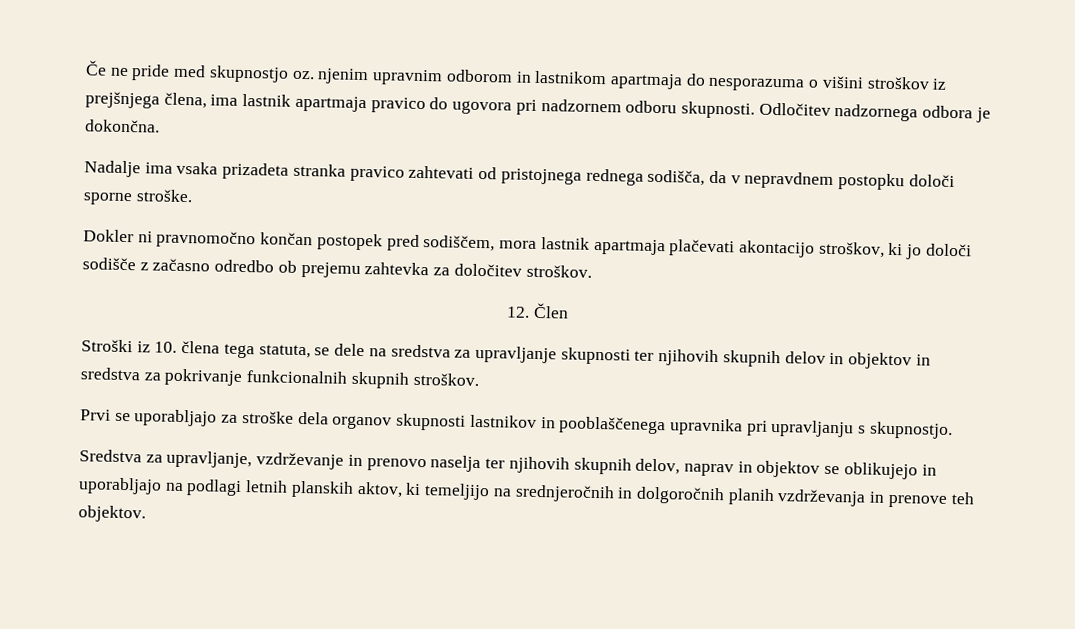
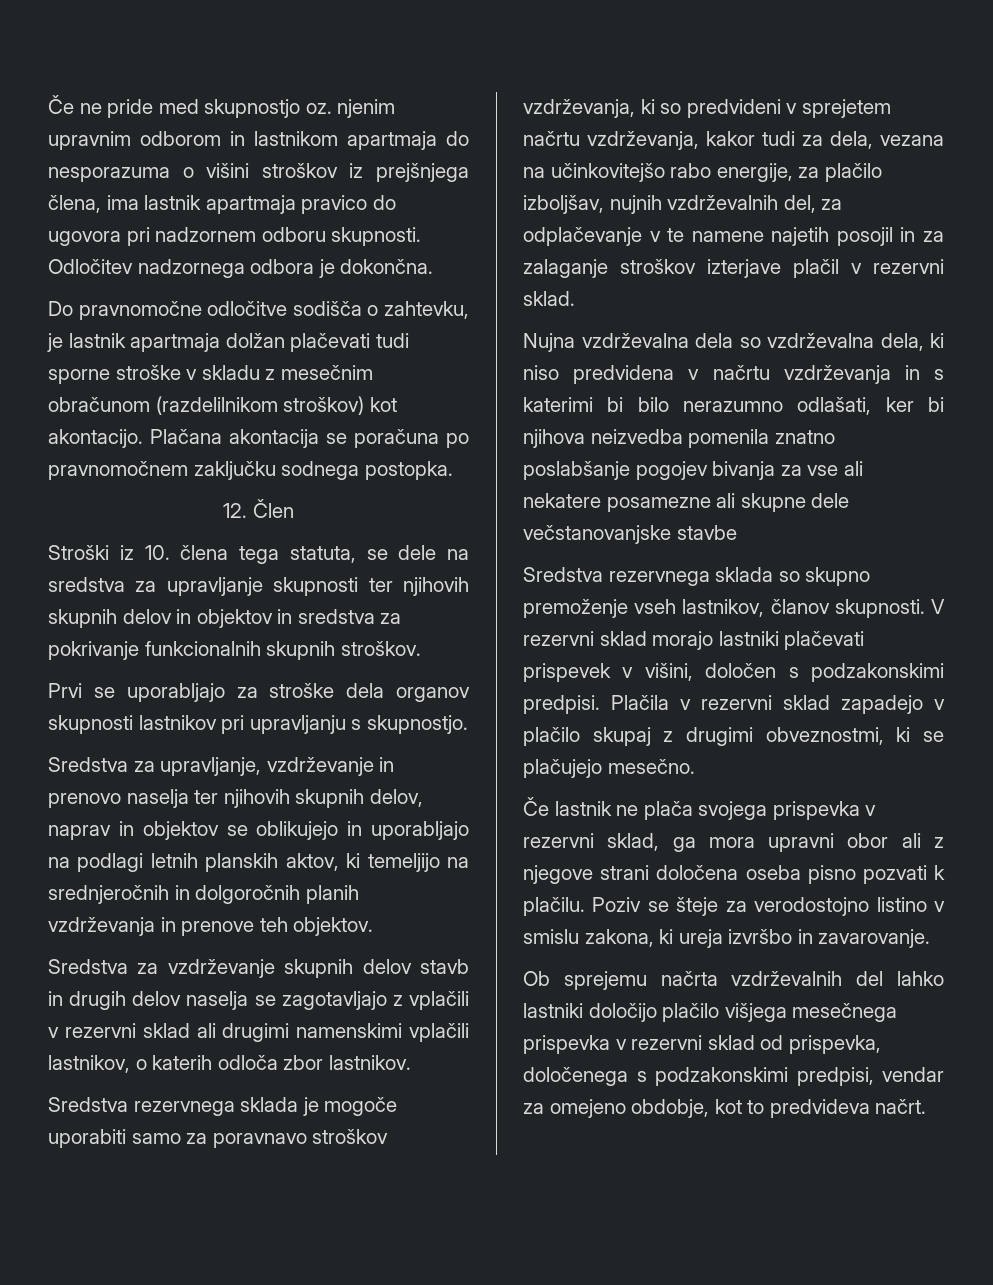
- Nadalje ima vsaka prizadeta stranka pravico zahtevati od pristojnega rednega sodišča, da v nepravdnem postopku določi sporne stroške.
- Dokler ni pravnomočno končan postopek pred sodiščem, mora lastnik apartmaja plačevati akontacijo stroškov, ki jo določi sodišče z začasno odredbo ob prejemu zahtevka za določitev stroškov.
+ Do pravnomočne odločitve sodišča o zahtevku, je lastnik apartmaja dolžan plačevati tudi sporne stroške v skladu z mesečnim obračunom (razdelilnikom stroškov) kot akontacijo. Plačana akontacija se poračuna po pravnomočnem zaključku sodnega postopka.
- Prvi se uporabljajo za stroške dela organov skupnosti lastnikov in pooblaščenega upravnika pri upravljanju s skupnostjo.
+ Prvi se uporabljajo za stroške dela organov skupnosti lastnikov pri upravljanju s skupnostjo.
+ Sredstva za vzdrževanje skupnih delov stavb in drugih delov naselja se zagotavljajo z vplačili v rezervni sklad ali drugimi namenskimi vplačili lastnikov, o katerih odloča zbor lastnikov.
+ Sredstva rezervnega sklada je mogoče uporabiti samo za poravnavo stroškov vzdrževanja, ki so predvideni v sprejetem načrtu vzdrževanja, kakor tudi za dela, vezana na učinkovitejšo rabo energije, za plačilo izboljšav, nujnih vzdrževalnih del, za odplačevanje v te namene najetih posojil in za zalaganje stroškov izterjave plačil v rezervni sklad.
+ Nujna vzdrževalna dela so vzdrževalna dela, ki niso predvidena v načrtu vzdrževanja in s katerimi bi bilo nerazumno odlašati, ker bi njihova neizvedba pomenila znatno poslabšanje pogojev bivanja za vse ali nekatere posamezne ali skupne dele večstanovanjske stavbe
+ Sredstva rezervnega sklada so skupno premoženje vseh lastnikov, članov skupnosti. V rezervni sklad morajo lastniki plačevati prispevek v višini, določen s podzakonskimi predpisi. Plačila v rezervni sklad zapadejo v plačilo skupaj z drugimi obveznostmi, ki se plačujejo mesečno.
+ Če lastnik ne plača svojega prispevka v rezervni sklad, ga mora upravni obor ali z njegove strani določena oseba pisno pozvati k plačilu. Poziv se šteje za verodostojno listino v smislu zakona, ki ureja izvršbo in zavarovanje.
+ Ob sprejemu načrta vzdrževalnih del lahko lastniki določijo plačilo višjega mesečnega prispevka v rezervni sklad od prispevka, določenega s podzakonskimi predpisi, vendar za omejeno obdobje, kot to predvideva načrt.

